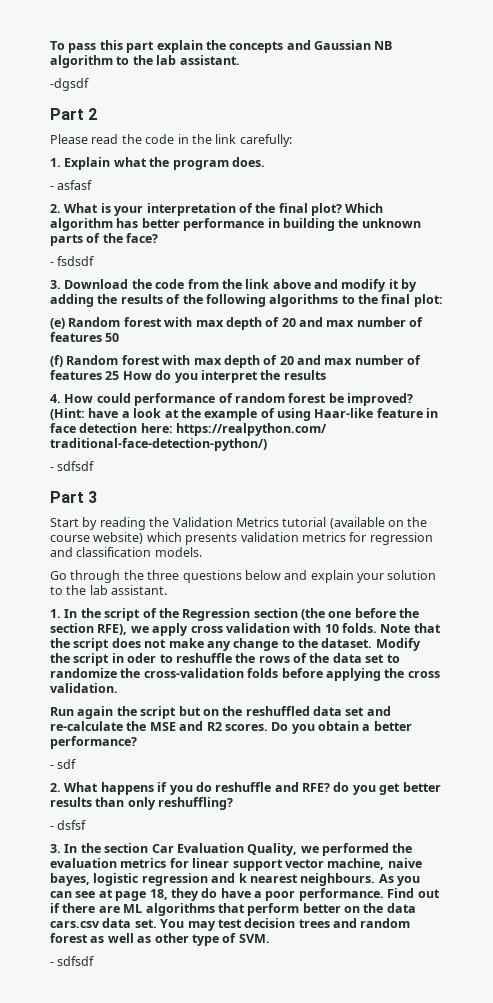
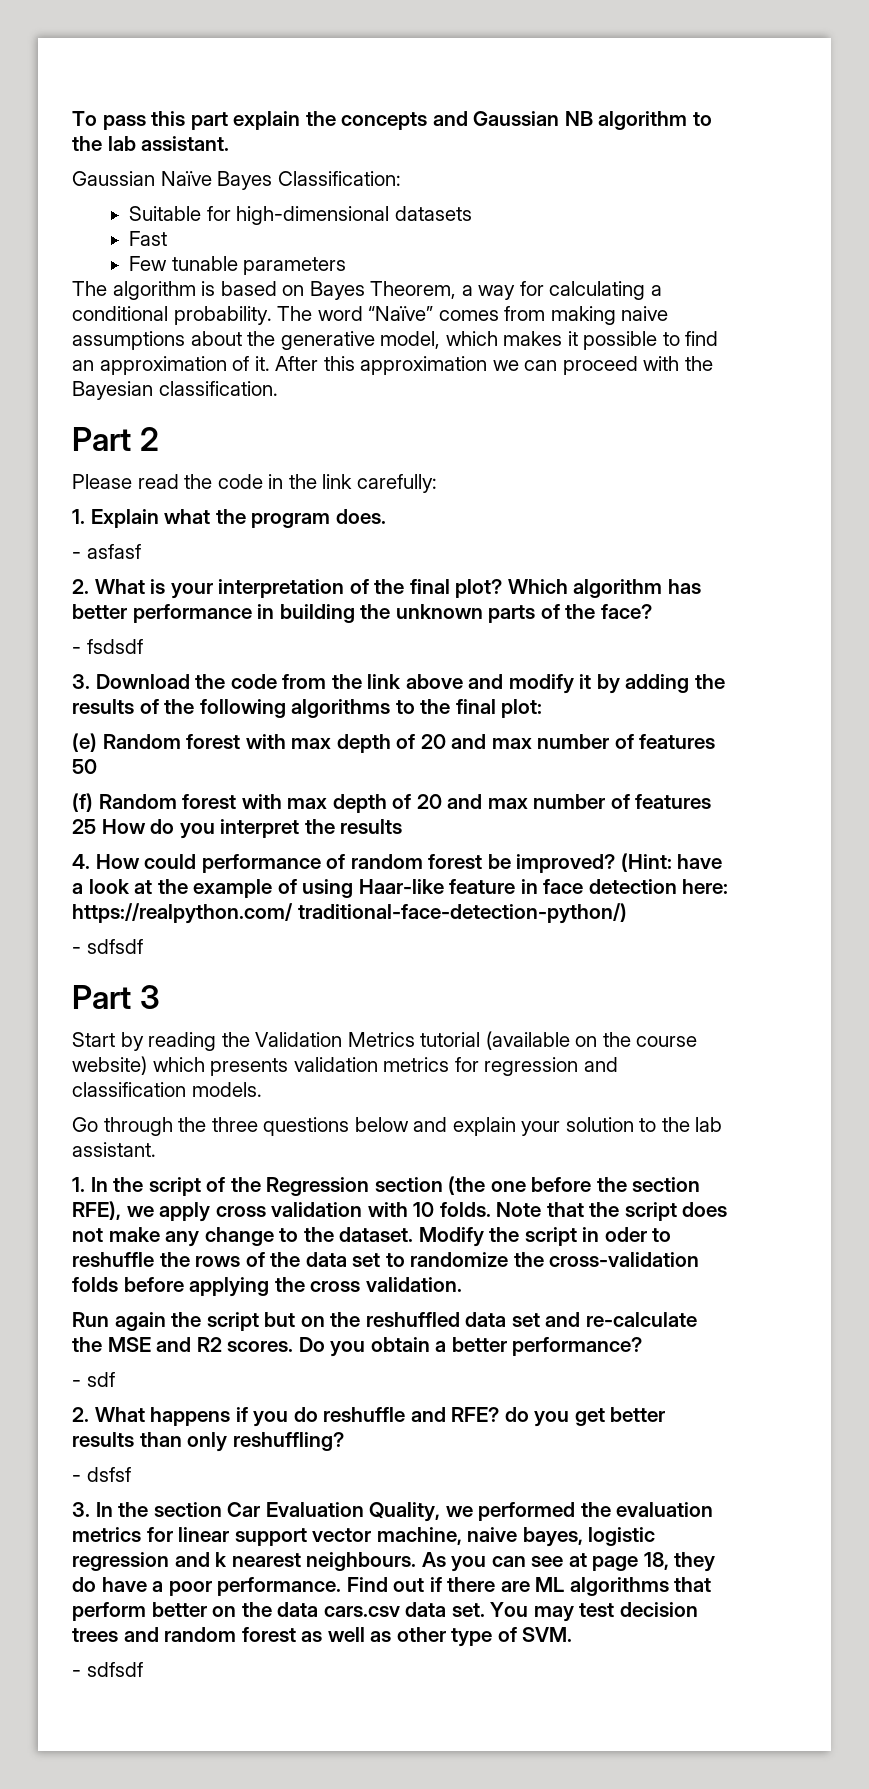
- -dgsdf
+ Gaussian Naïve Bayes Classification:
+ Suitable for high-dimensional datasets
+ Fast
+ Few tunable parameters
+ The algorithm is based on Bayes Theorem, a way for calculating a conditional probability. The word “Naïve” comes from making naive assumptions about the generative model, which makes it possible to find an approximation of it. After this approximation we can proceed with the Bayesian classification.

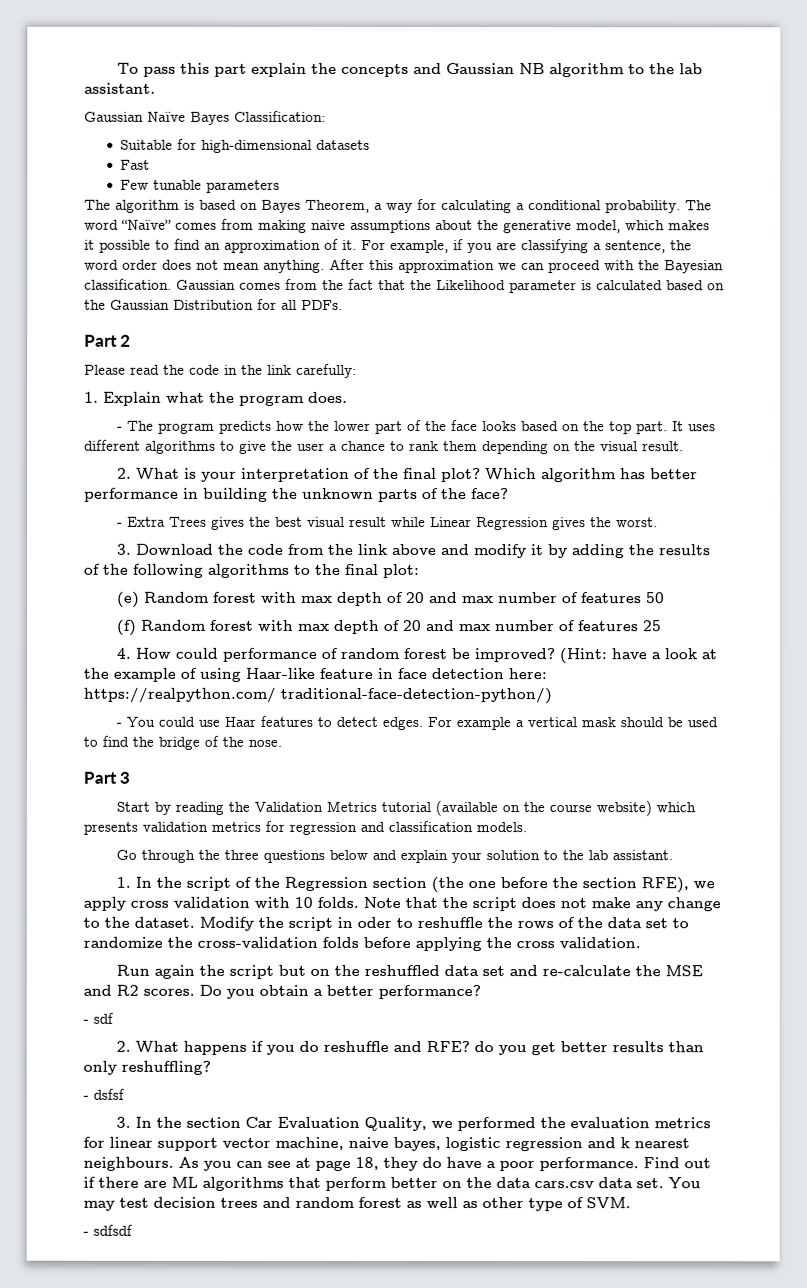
+ For example, if you are classifying a sentence, the word order does not mean anything.
+ Gaussian comes from the fact that the Likelihood parameter is calculated based on the Gaussian Distribution for all PDFs.
- - asfasf
+ - The program predicts how the lower part of the face looks based on the top part. It uses different algorithms to give the user a chance to rank them depending on the visual result.
- - fsdsdf
+ - Extra Trees gives the best visual result while Linear Regression gives the worst.
- (f) Random forest with max depth of 20 and max number of features 25 How do you interpret the results
+ (f) Random forest with max depth of 20 and max number of features 25
  (Hint: have a look at the example of using Haar-like feature in face detection here: https://realpython.com/ traditional-face-detection-python/)
- - sdfsdf
+ - You could use Haar features to detect edges. For example a vertical mask should be used to find the bridge of the nose.

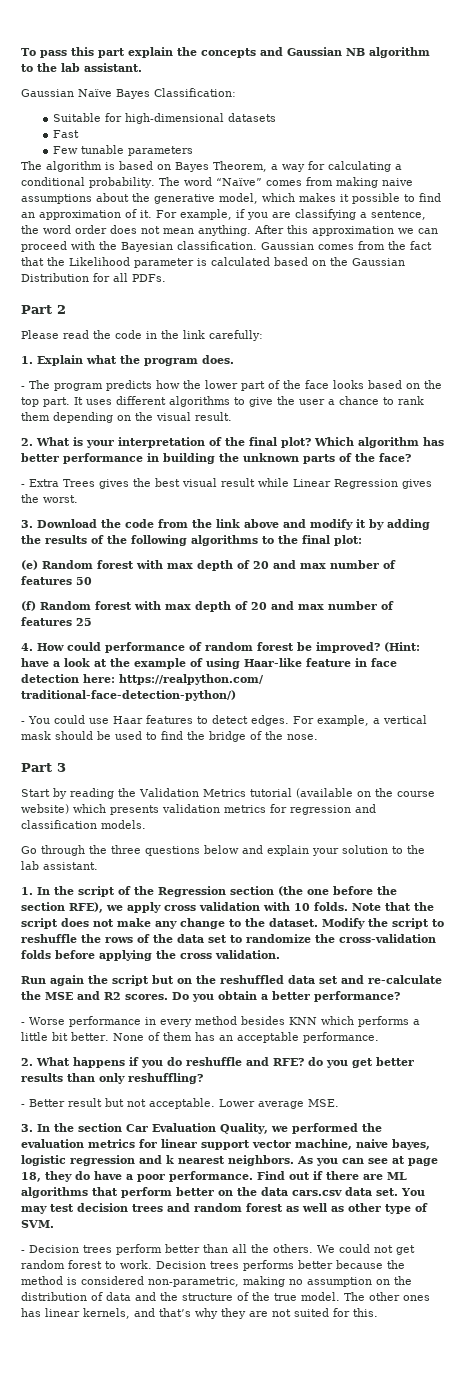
- For example a vertical mask should be used to find the bridge of the nose.
+ For example, a vertical mask should be used to find the bridge of the nose.
- Modify the script in oder to reshuffle the rows of the data set to randomize the cross-validation folds before applying the cross validation.
+ Modify the script to reshuffle the rows of the data set to randomize the cross-validation folds before applying the cross validation.
- - sdf
+ - Worse performance in every method besides KNN which performs a little bit better. None of them has an acceptable performance.
- - dsfsf
+ - Better result but not acceptable. Lower average MSE.
- 3. In the section Car Evaluation Quality, we performed the evaluation metrics for linear support vector machine, naive bayes, logistic regression and k nearest neighbours.
+ 3. In the section Car Evaluation Quality, we performed the evaluation metrics for linear support vector machine, naive bayes, logistic regression and k nearest neighbors.
- - sdfsdf
+ - Decision trees perform better than all the others. We could not get random forest to work. Decision trees performs better because the method is considered non-parametric, making no assumption on the distribution of data and the structure of the true model. The other ones has linear kernels, and that’s why they are not suited for this.

